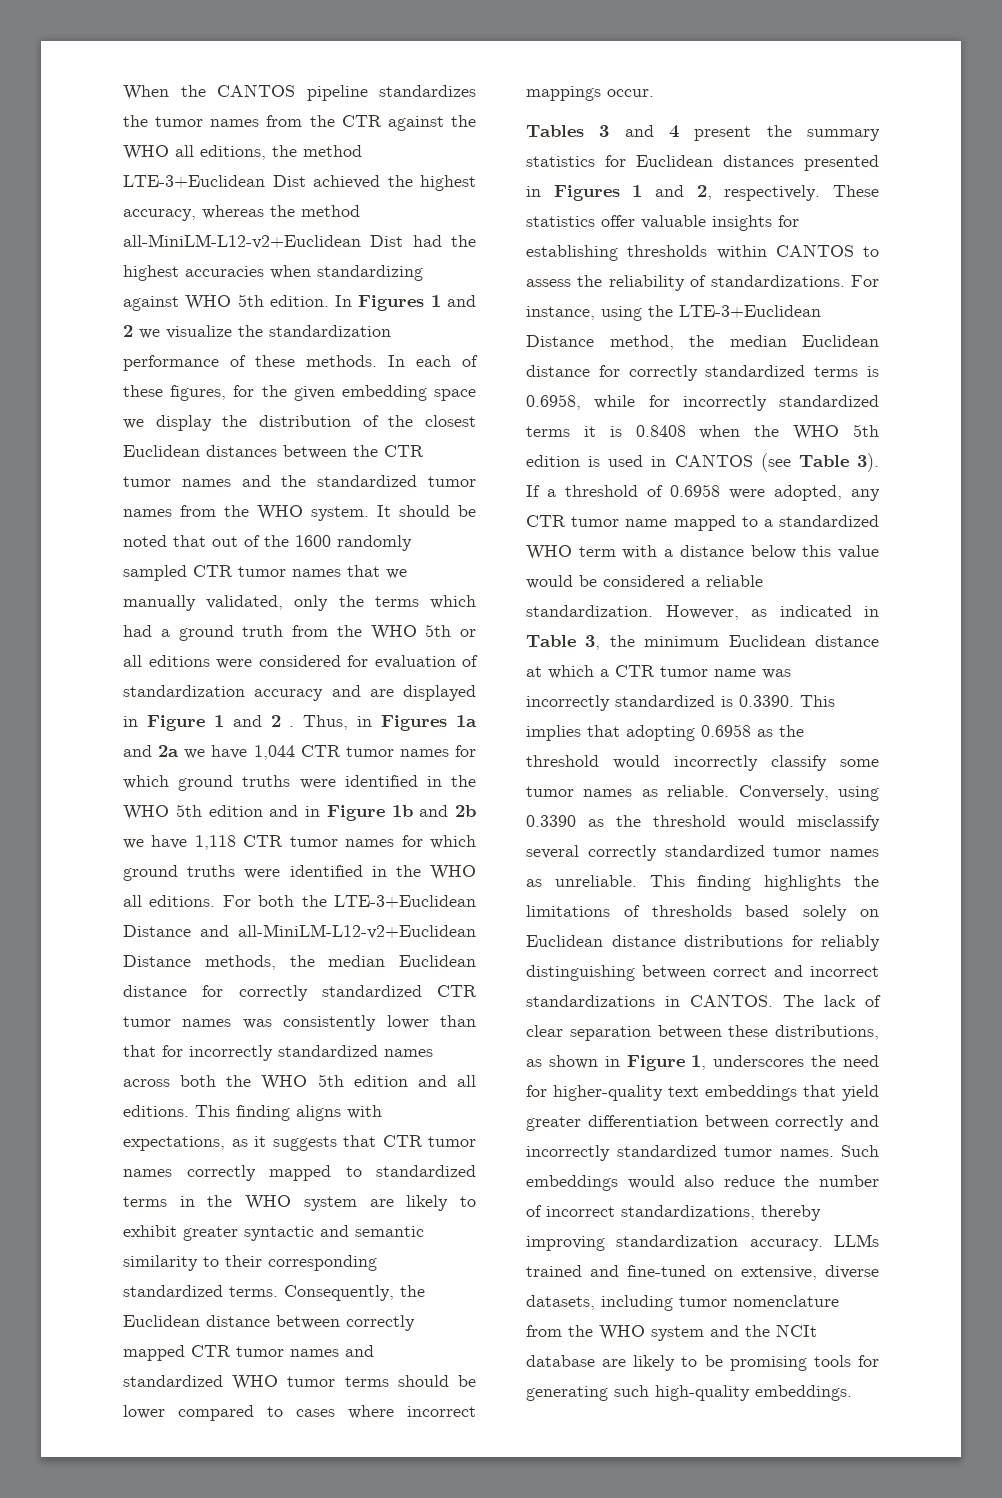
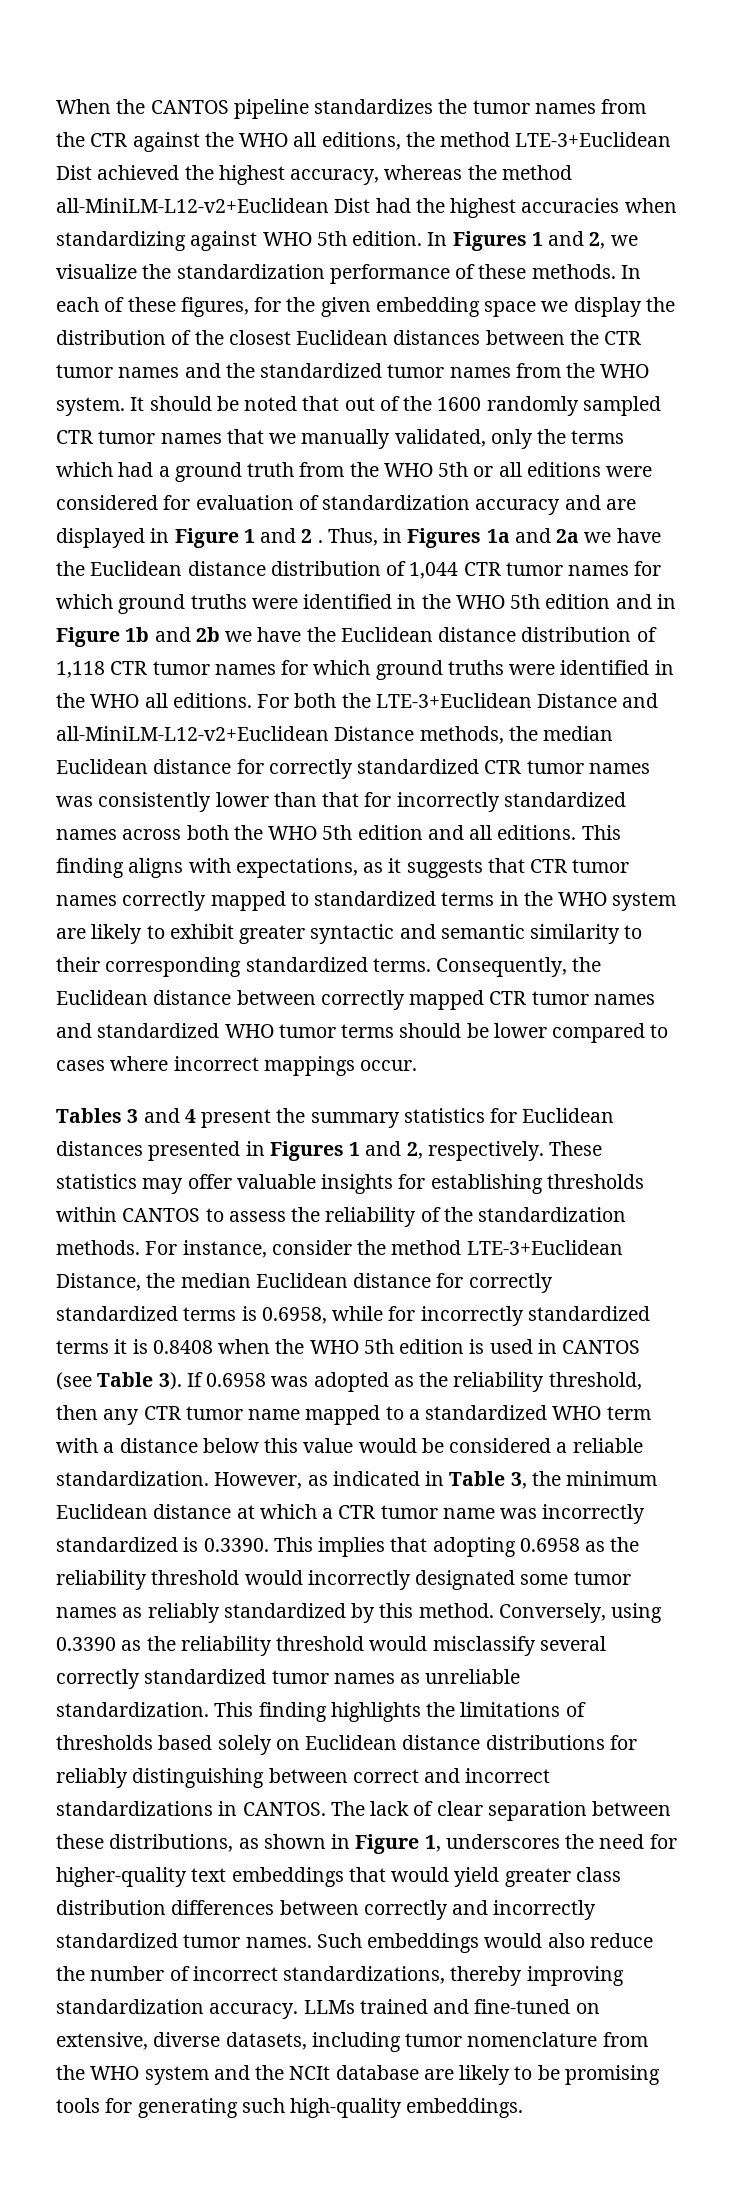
- In Figures 1 and 2 we visualize the standardization performance of these methods.
+ In Figures 1 and 2, we visualize the standardization performance of these methods.
- Thus, in Figures 1a and 2a we have 1,044 CTR tumor names for which ground truths were identified in the WHO 5th edition and in Figure 1b and 2b we have 1,118 CTR tumor names for which ground truths were identified in the WHO all editions.
+ Thus, in Figures 1a and 2a we have the Euclidean distance distribution of 1,044 CTR tumor names for which ground truths were identified in the WHO 5th edition and in Figure 1b and 2b we have the Euclidean distance distribution of 1,118 CTR tumor names for which ground truths were identified in the WHO all editions.
- These statistics offer valuable insights for establishing thresholds within CANTOS to assess the reliability of standardizations. For instance, using the LTE-3+Euclidean Distance method, the median Euclidean distance for correctly standardized terms is 0.6958, while for incorrectly standardized terms it is 0.8408 when the WHO 5th edition is used in CANTOS (see Table 3).
+ These statistics may offer valuable insights for establishing thresholds within CANTOS to assess the reliability of the standardization methods. For instance, consider the method LTE-3+Euclidean Distance, the median Euclidean distance for correctly standardized terms is 0.6958, while for incorrectly standardized terms it is 0.8408 when the WHO 5th edition is used in CANTOS (see Table 3).
- If a threshold of 0.6958 were adopted, any CTR tumor name mapped to a standardized WHO term with a distance below this value would be considered a reliable standardization.
+ If 0.6958 was adopted as the reliability threshold, then any CTR tumor name mapped to a standardized WHO term with a distance below this value would be considered a reliable standardization.
- However, as indicated in Table 3, the minimum Euclidean distance at which a CTR tumor name was incorrectly standardized is 0.3390. This implies that adopting 0.6958 as the threshold would incorrectly classify some tumor names as reliable.
+ However, as indicated in Table 3, the minimum Euclidean distance at which a CTR tumor name was incorrectly standardized is 0.3390. This implies that adopting 0.6958 as the reliability threshold would incorrectly designated some tumor names as reliably standardized by this method.
- Conversely, using 0.3390 as the threshold would misclassify several correctly standardized tumor names as unreliable.
+ Conversely, using 0.3390 as the reliability threshold would misclassify several correctly standardized tumor names as unreliable standardization.
- The lack of clear separation between these distributions, as shown in Figure 1, underscores the need for higher-quality text embeddings that yield greater differentiation between correctly and incorrectly standardized tumor names.
+ The lack of clear separation between these distributions, as shown in Figure 1, underscores the need for higher-quality text embeddings that would yield greater class distribution differences between correctly and incorrectly standardized tumor names.

